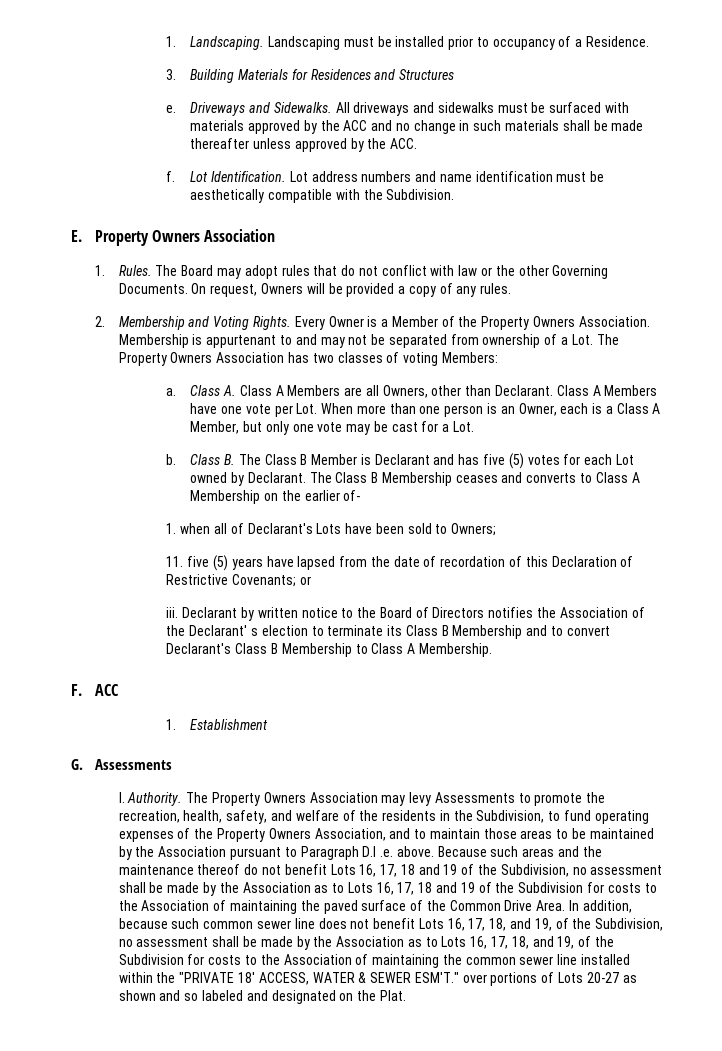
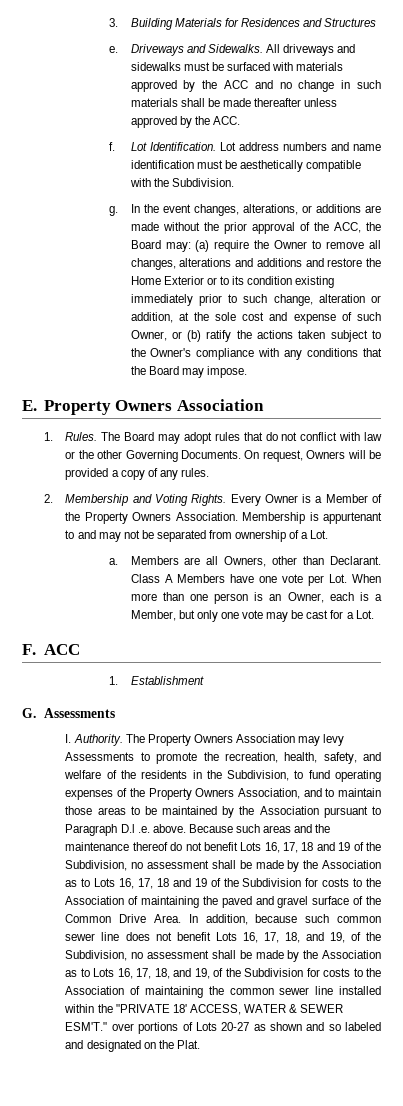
- 1. Landscaping. Landscaping must be installed prior to occupancy of a Residence.
+ g. In the event changes, alterations, or additions are made without the prior approval of the ACC, the Board may: (a) require the Owner to remove all changes, alterations and additions and restore the Home Exterior or to its condition existing immediately prior to such change, alteration or addition, at the sole cost and expense of such Owner, or (b) ratify the actions taken subject to the Owner's compliance with any conditions that the Board may impose.
- Membership is appurtenant to and may not be separated from ownership of a Lot. The Property Owners Association has two classes of voting Members:
- a. Class A. Class A Members are all Owners, other than Declarant.
+ Membership is appurtenant to and may not be separated from ownership of a Lot.
+ a. Members are all Owners, other than Declarant.
- Class A Members have one vote per Lot. When more than one person is an Owner, each is a Class A Member, but only one vote may be cast for a Lot.
+ Class A Members have one vote per Lot. When more than one person is an Owner, each is a Member, but only one vote may be cast for a Lot.
- b. Class B. The Class B Member is Declarant and has five (5) votes for each Lot owned by Declarant. The Class B Membership ceases and converts to Class A Membership on the earlier of-
- 1. when all of Declarant's Lots have been sold to Owners;
- 11. five (5) years have lapsed from the date of recordation of this Declaration of Restrictive Covenants; or
- iii. Declarant by written notice to the Board of Directors notifies the Association of the Declarant' s election to terminate its Class B Membership and to convert Declarant's Class B Membership to Class A Membership.
- Because such areas and the maintenance thereof do not benefit Lots 16, 17, 18 and 19 of the Subdivision, no assessment shall be made by the Association as to Lots 16, 17, 18 and 19 of the Subdivision for costs to the Association of maintaining the paved surface of the Common Drive Area.
+ Because such areas and the maintenance thereof do not benefit Lots 16, 17, 18 and 19 of the Subdivision, no assessment shall be made by the Association as to Lots 16, 17, 18 and 19 of the Subdivision for costs to the Association of maintaining the paved and gravel surface of the Common Drive Area.

